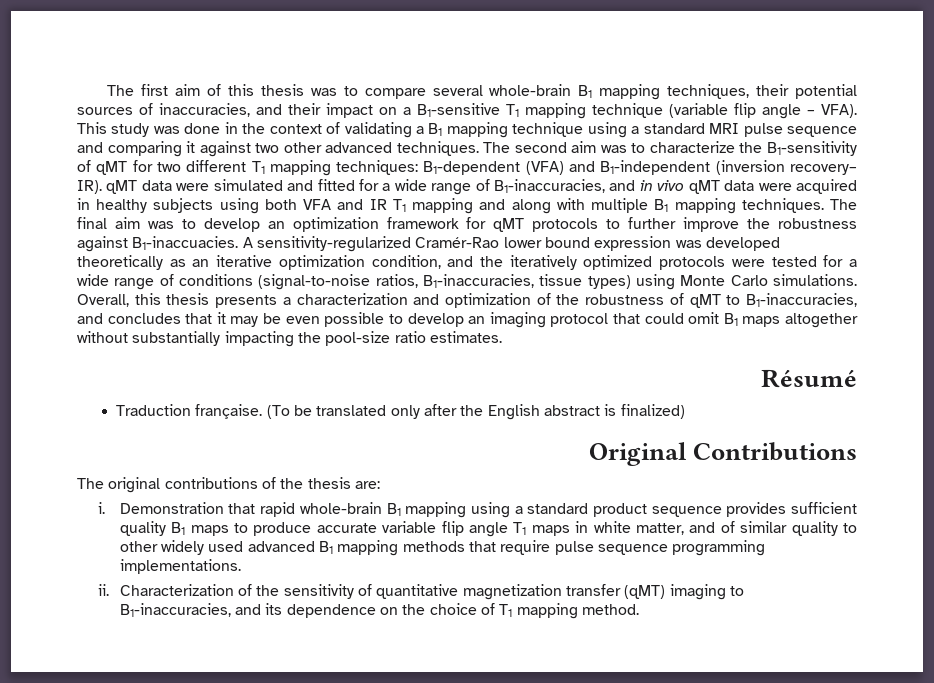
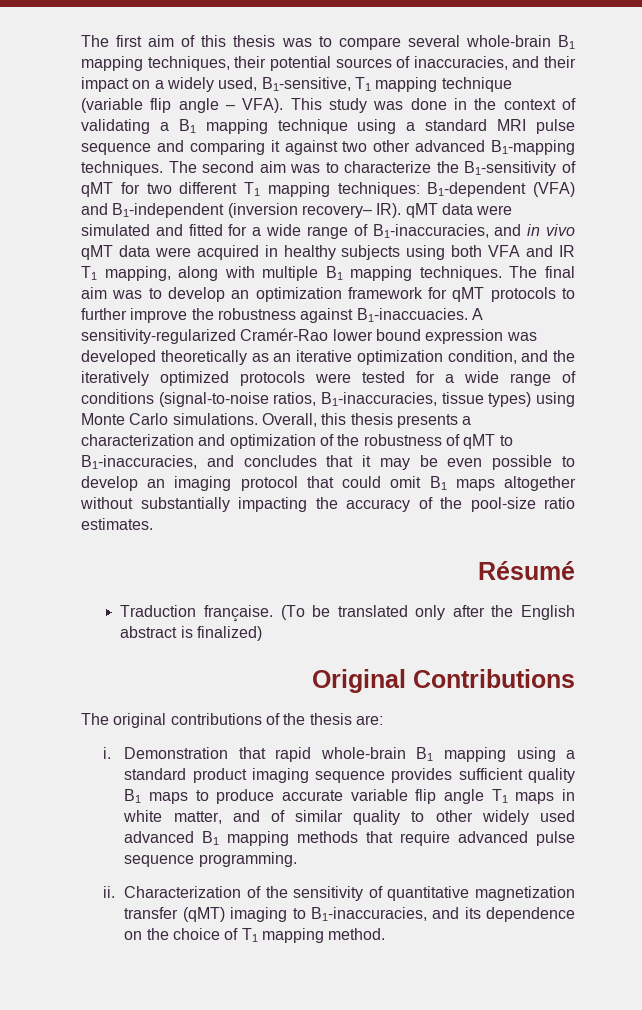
- The first aim of this thesis was to compare several whole-brain B1 mapping techniques, their potential sources of inaccuracies, and their impact on a B1-sensitive T1 mapping technique (variable flip angle – VFA).
+ The first aim of this thesis was to compare several whole-brain B1 mapping techniques, their potential sources of inaccuracies, and their impact on a widely used, B1-sensitive, T1 mapping technique (variable flip angle – VFA).
- This study was done in the context of validating a B1 mapping technique using a standard MRI pulse sequence and comparing it against two other advanced techniques.
+ This study was done in the context of validating a B1 mapping technique using a standard MRI pulse sequence and comparing it against two other advanced B1-mapping techniques.
- The second aim was to characterize the B1-sensitivity of qMT for two different T1 mapping techniques: B1-dependent (VFA) and B1-independent (inversion recovery– IR). qMT data were simulated and fitted for a wide range of B1-inaccuracies, and in vivo qMT data were acquired in healthy subjects using both VFA and IR T1 mapping and along with multiple B1 mapping techniques.
+ The second aim was to characterize the B1-sensitivity of qMT for two different T1 mapping techniques: B1-dependent (VFA) and B1-independent (inversion recovery– IR). qMT data were simulated and fitted for a wide range of B1-inaccuracies, and in vivo qMT data were acquired in healthy subjects using both VFA and IR T1 mapping, along with multiple B1 mapping techniques.
- Overall, this thesis presents a characterization and optimization of the robustness of qMT to B1-inaccuracies, and concludes that it may be even possible to develop an imaging protocol that could omit B1 maps altogether without substantially impacting the pool-size ratio estimates.
+ Overall, this thesis presents a characterization and optimization of the robustness of qMT to B1-inaccuracies, and concludes that it may be even possible to develop an imaging protocol that could omit B1 maps altogether without substantially impacting the accuracy of the pool-size ratio estimates.
- Demonstration that rapid whole-brain B1 mapping using a standard product sequence provides sufficient quality B1 maps to produce accurate variable flip angle T1 maps in white matter, and of similar quality to other widely used advanced B1 mapping methods that require pulse sequence programming implementations.
+ Demonstration that rapid whole-brain B1 mapping using a standard product imaging sequence provides sufficient quality B1 maps to produce accurate variable flip angle T1 maps in white matter, and of similar quality to other widely used advanced B1 mapping methods that require advanced pulse sequence programming.

